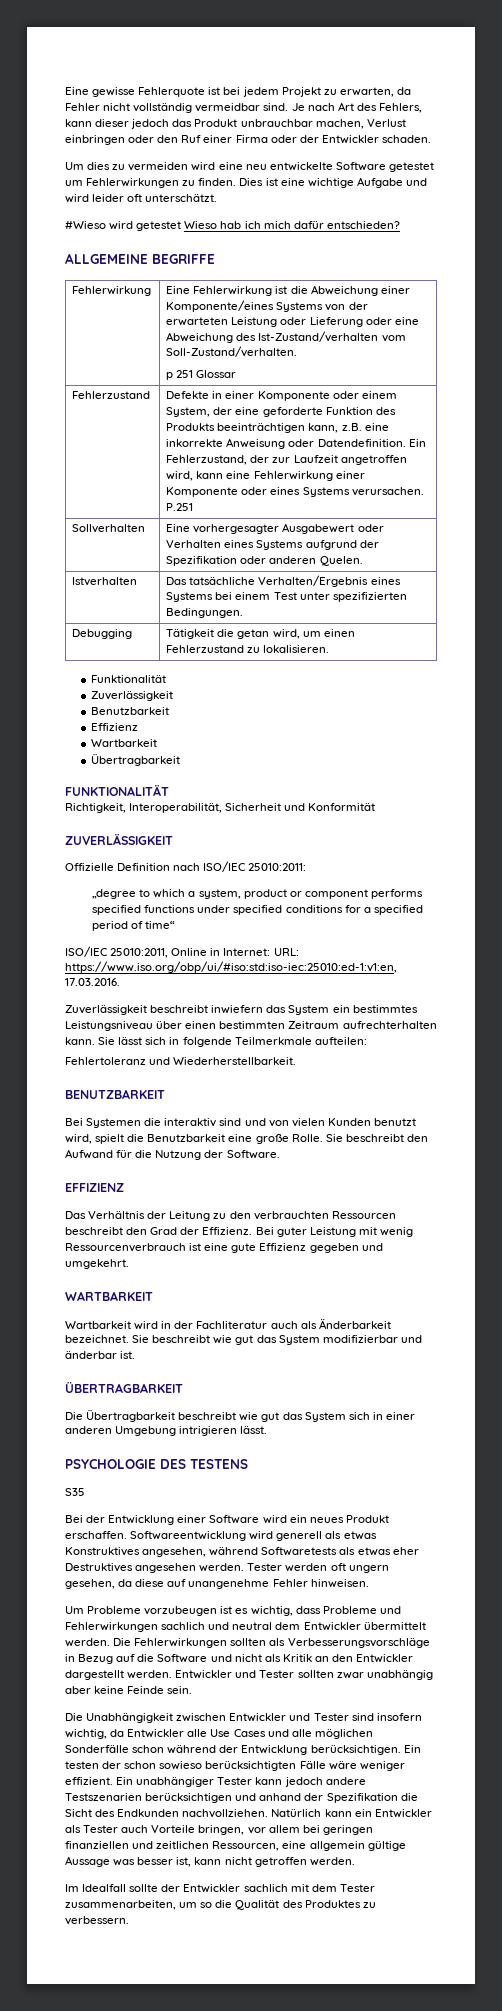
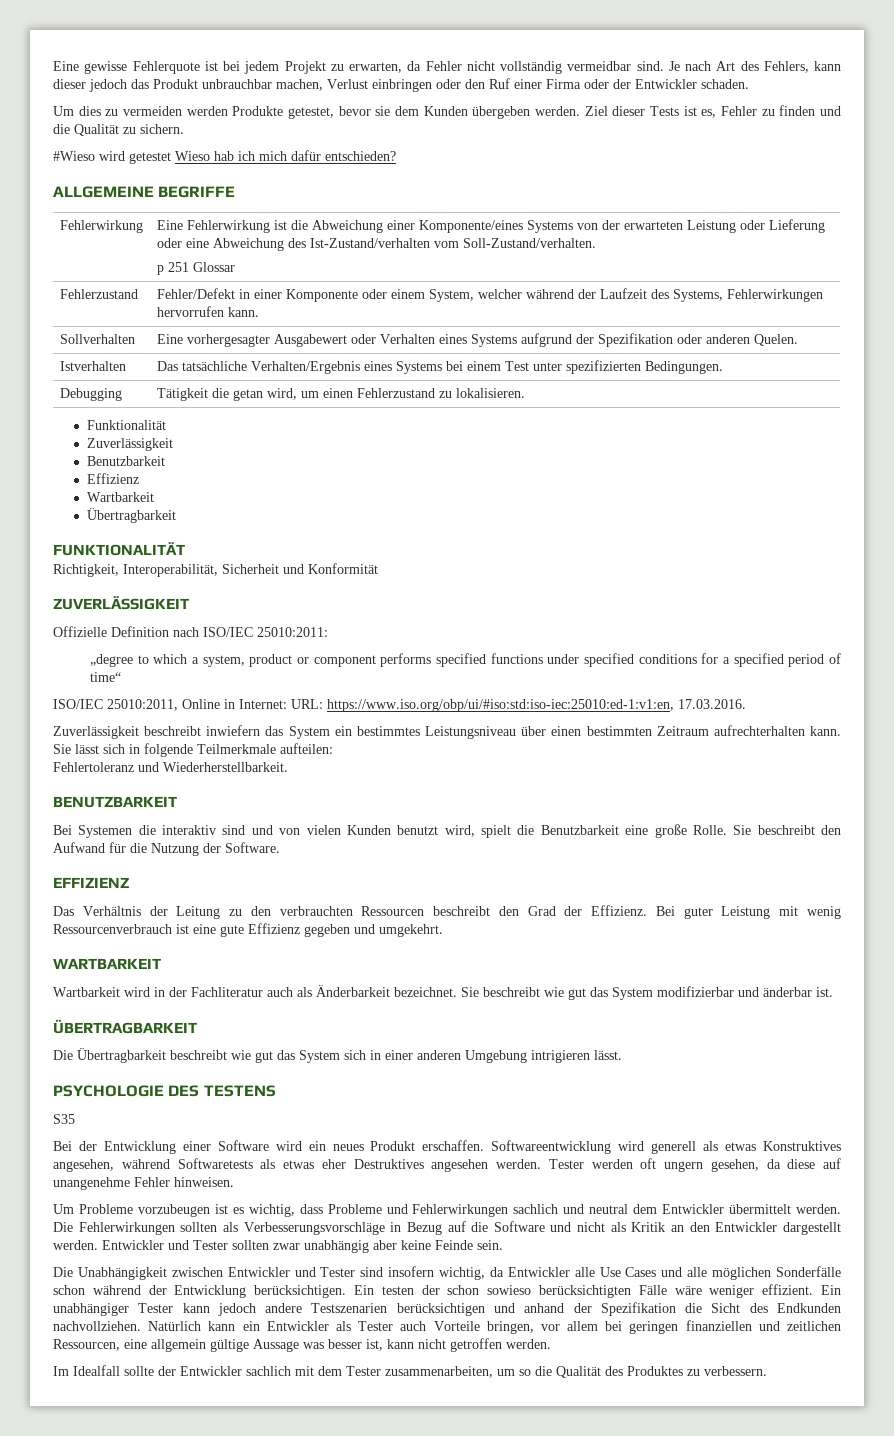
- Um dies zu vermeiden wird eine neu entwickelte Software getestet um Fehlerwirkungen zu finden. Dies ist eine wichtige Aufgabe und wird leider oft unterschätzt.
+ Um dies zu vermeiden werden Produkte getestet, bevor sie dem Kunden übergeben werden. Ziel dieser Tests ist es, Fehler zu finden und die Qualität zu sichern.
- Fehlerzustand | Defekte in einer Komponente oder einem System, der eine geforderte Funktion des Produkts beeinträchtigen kann, z.B. eine inkorrekte Anweisung oder Datendefinition. Ein Fehlerzustand, der zur Laufzeit angetroffen wird, kann eine Fehlerwirkung einer Komponente oder eines Systems verursachen. P.251
+ Fehlerzustand | Fehler/Defekt in einer Komponente oder einem System, welcher während der Laufzeit des Systems, Fehlerwirkungen hervorrufen kann.

